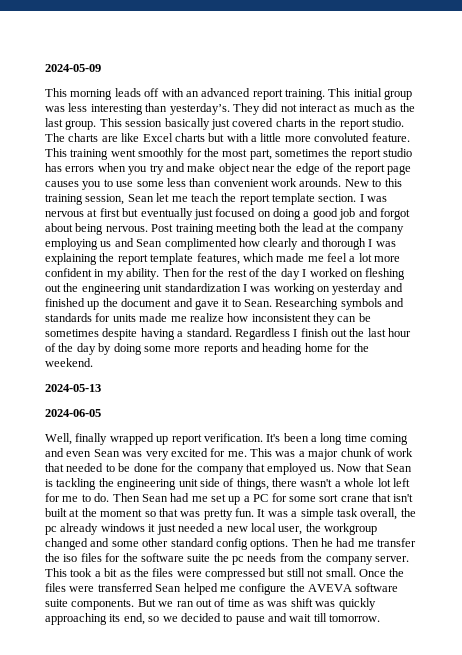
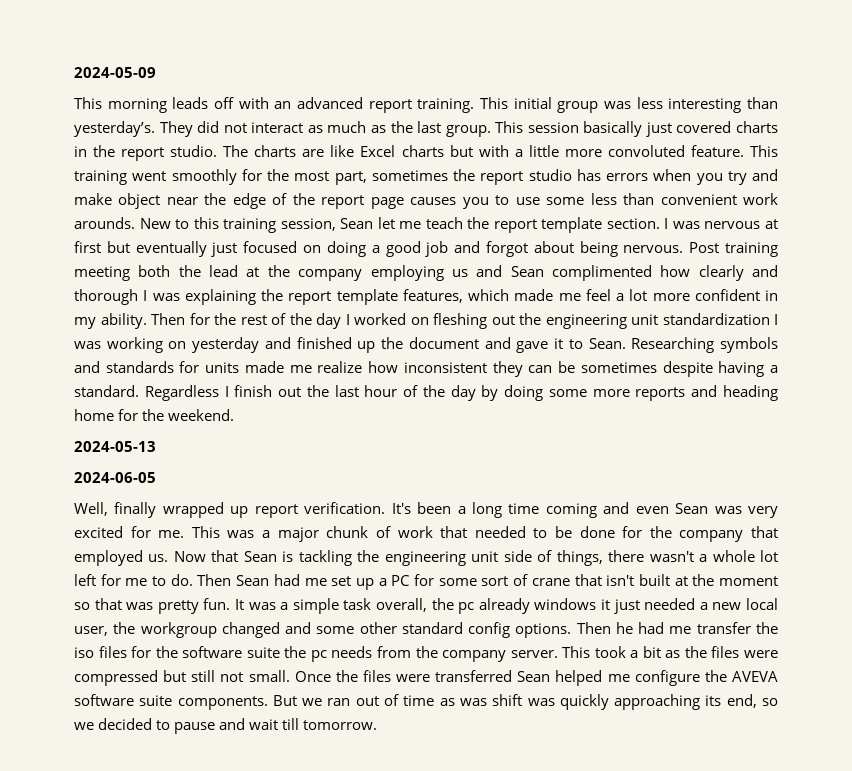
- Then Sean had me set up a PC for some sort crane that isn't built at the moment so that was pretty fun.
+ Then Sean had me set up a PC for some sort of crane that isn't built at the moment so that was pretty fun.

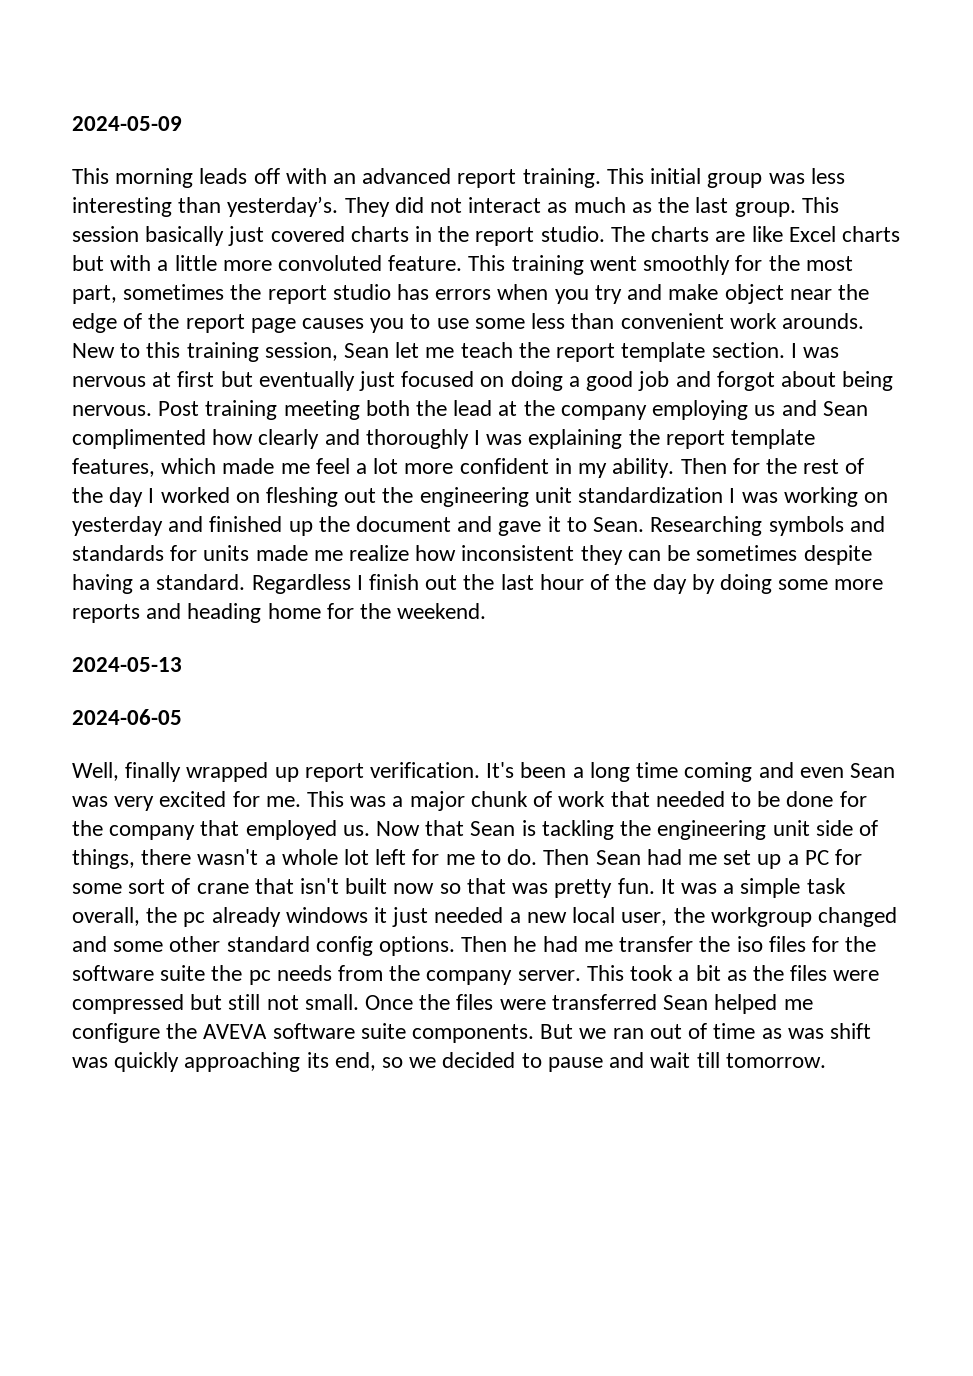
- Post training meeting both the lead at the company employing us and Sean complimented how clearly and thorough I was explaining the report template features, which made me feel a lot more confident in my ability.
+ Post training meeting both the lead at the company employing us and Sean complimented how clearly and thoroughly I was explaining the report template features, which made me feel a lot more confident in my ability.
- Then Sean had me set up a PC for some sort of crane that isn't built at the moment so that was pretty fun.
+ Then Sean had me set up a PC for some sort of crane that isn't built now so that was pretty fun.

